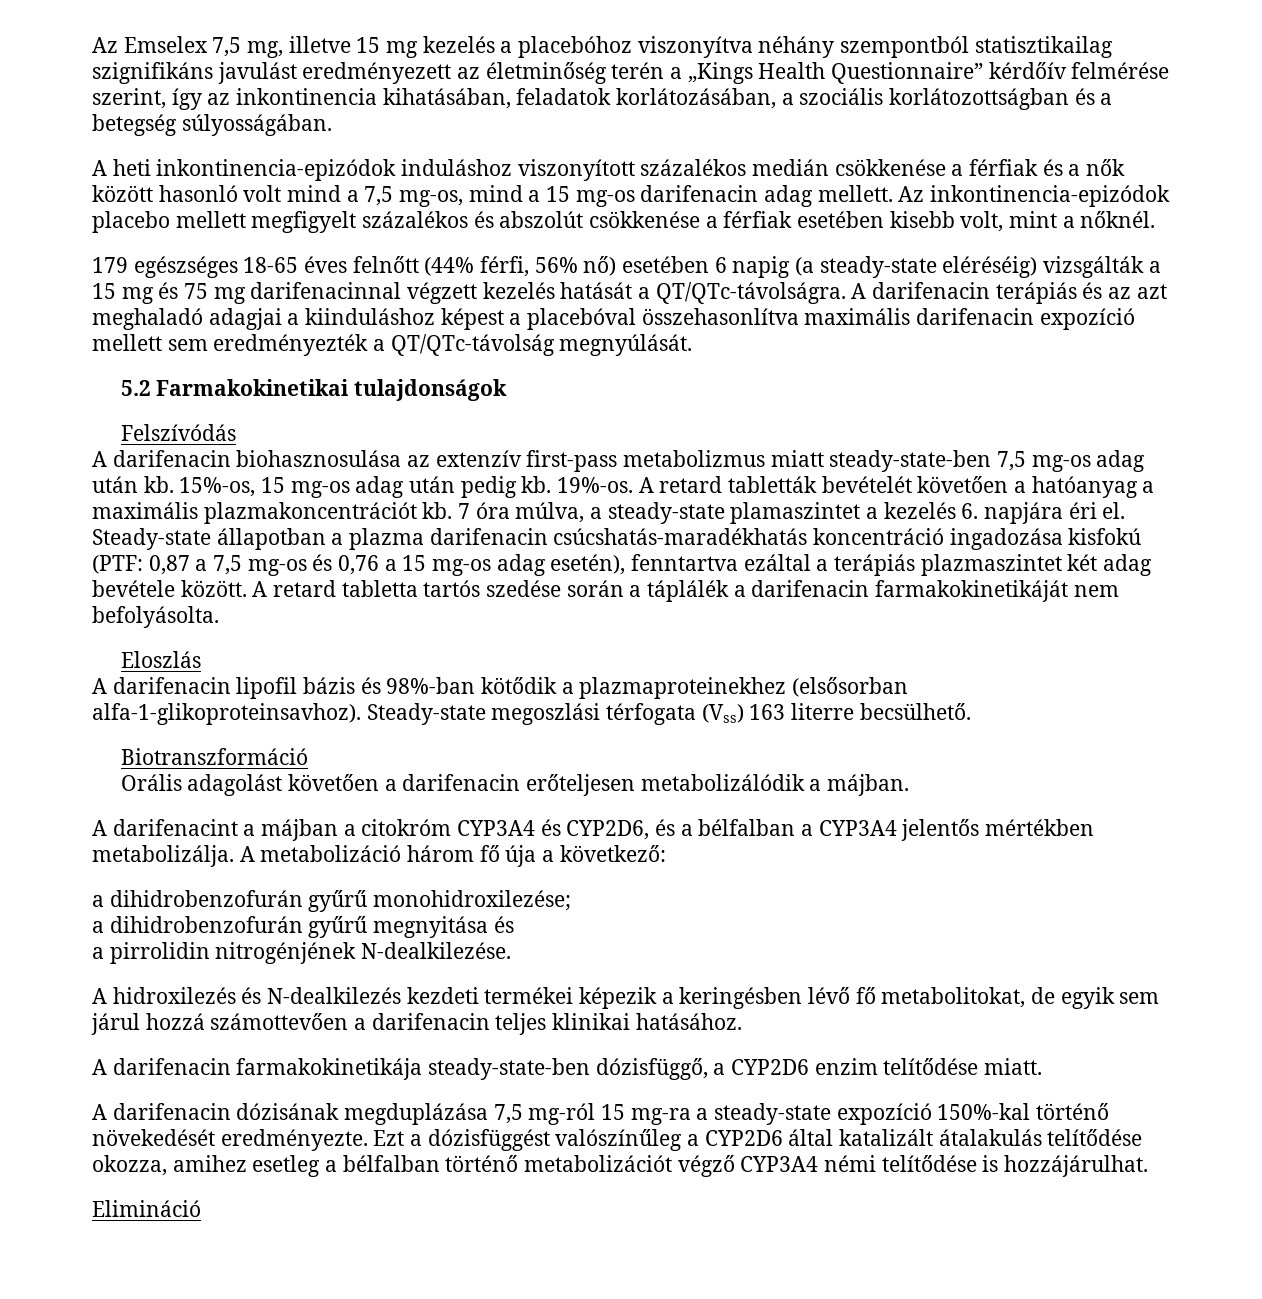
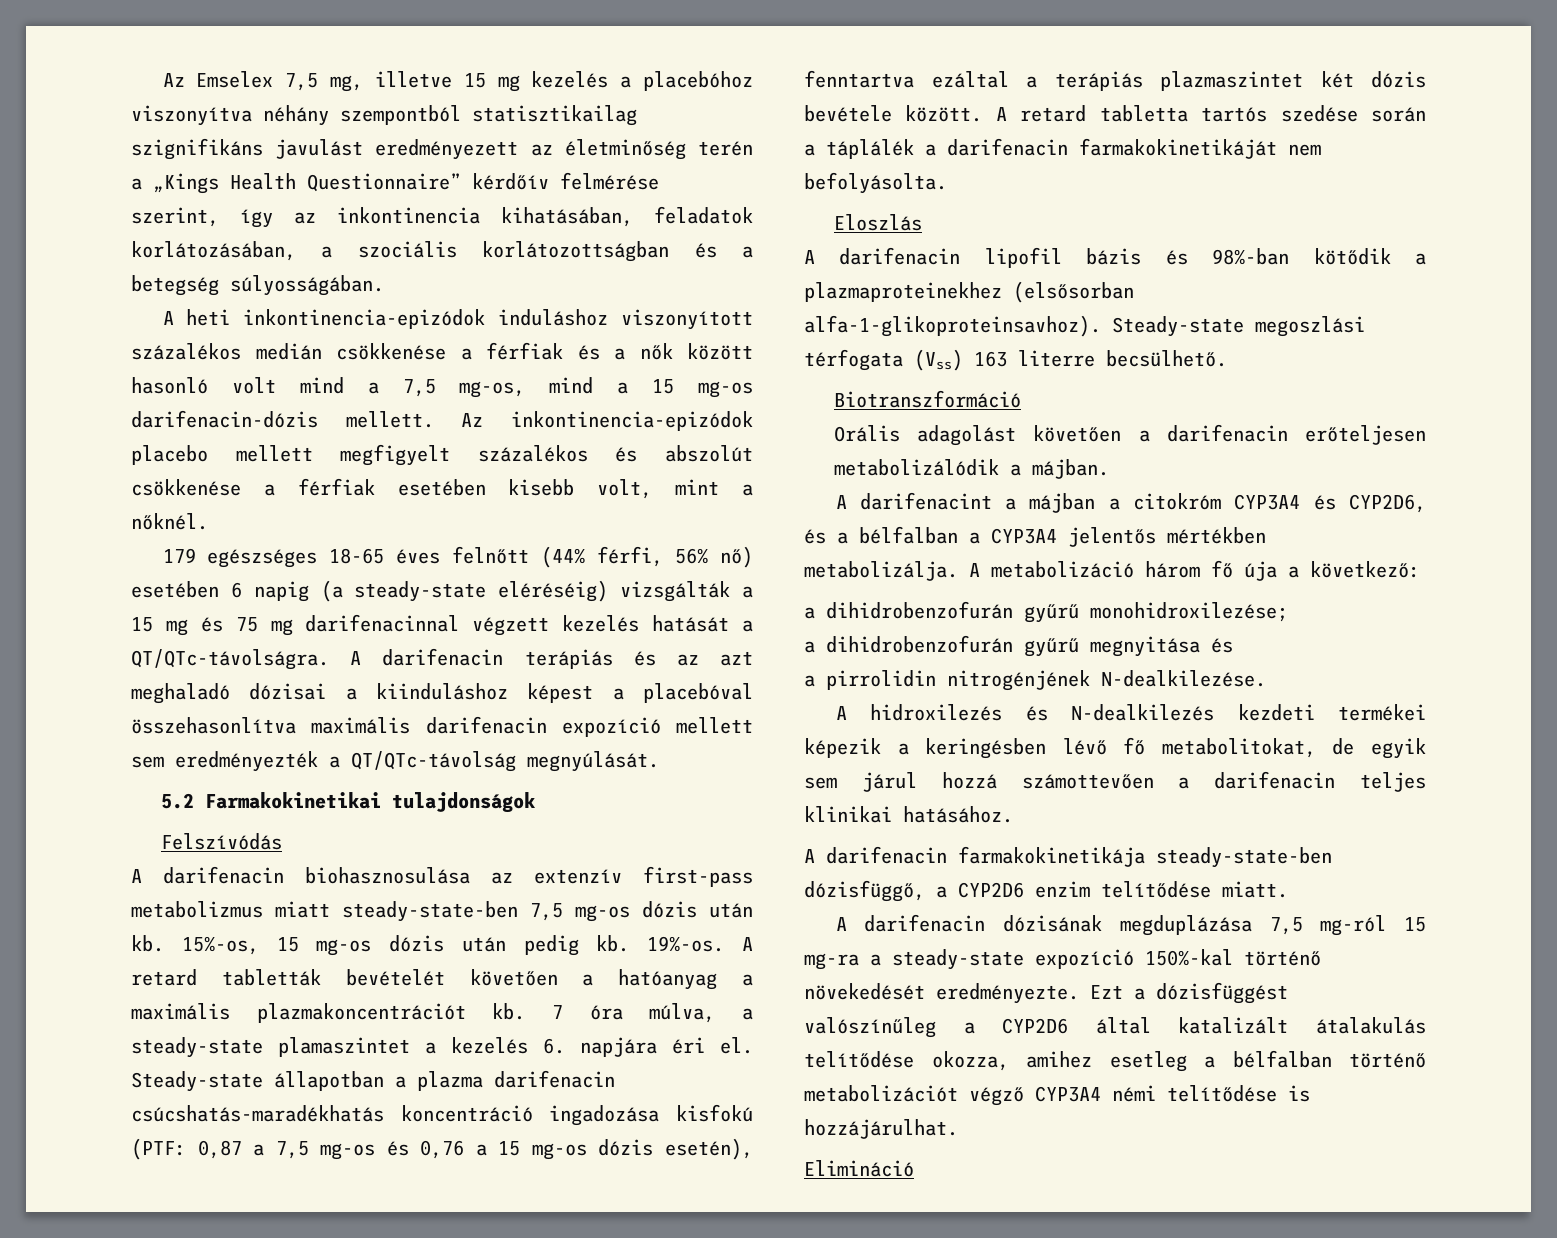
- A heti inkontinencia-epizódok induláshoz viszonyított százalékos medián csökkenése a férfiak és a nők között hasonló volt mind a 7,5 mg-os, mind a 15 mg-os darifenacin adag mellett.
+ A heti inkontinencia-epizódok induláshoz viszonyított százalékos medián csökkenése a férfiak és a nők között hasonló volt mind a 7,5 mg-os, mind a 15 mg-os darifenacin-dózis mellett.
- A darifenacin terápiás és az azt meghaladó adagjai a kiinduláshoz képest a placebóval összehasonlítva maximális darifenacin expozíció mellett sem eredményezték a QT/QTc-távolság megnyúlását.
+ A darifenacin terápiás és az azt meghaladó dózisai a kiinduláshoz képest a placebóval összehasonlítva maximális darifenacin expozíció mellett sem eredményezték a QT/QTc-távolság megnyúlását.
- A darifenacin biohasznosulása az extenzív first-pass metabolizmus miatt steady-state-ben 7,5 mg-os adag után kb.
+ A darifenacin biohasznosulása az extenzív first-pass metabolizmus miatt steady-state-ben 7,5 mg-os dózis után kb.
- 15%-os, 15 mg-os adag után pedig kb.
+ 15%-os, 15 mg-os dózis után pedig kb.
- Steady-state állapotban a plazma darifenacin csúcshatás-maradékhatás koncentráció ingadozása kisfokú (PTF: 0,87 a 7,5 mg-os és 0,76 a 15 mg-os adag esetén), fenntartva ezáltal a terápiás plazmaszintet két adag bevétele között.
+ Steady-state állapotban a plazma darifenacin csúcshatás-maradékhatás koncentráció ingadozása kisfokú (PTF: 0,87 a 7,5 mg-os és 0,76 a 15 mg-os dózis esetén), fenntartva ezáltal a terápiás plazmaszintet két dózis bevétele között.

